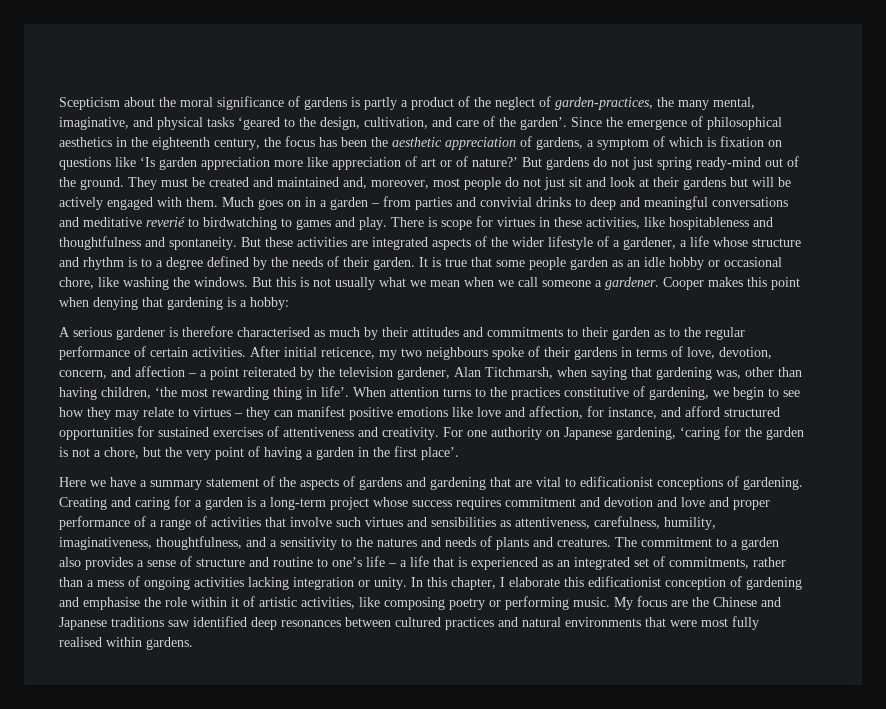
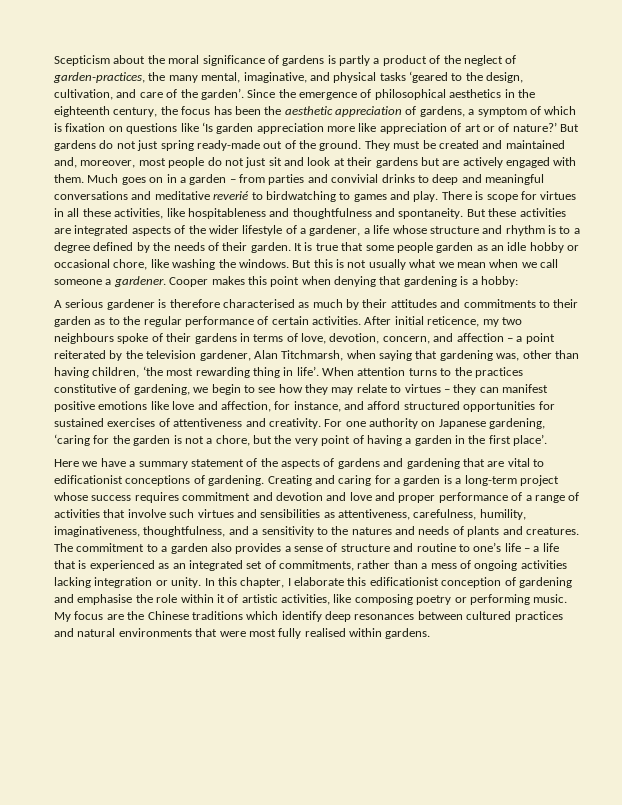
- But gardens do not just spring ready-mind out of the ground.
+ But gardens do not just spring ready-made out of the ground.
- They must be created and maintained and, moreover, most people do not just sit and look at their gardens but will be actively engaged with them.
+ They must be created and maintained and, moreover, most people do not just sit and look at their gardens but are actively engaged with them.
- There is scope for virtues in these activities, like hospitableness and thoughtfulness and spontaneity.
+ There is scope for virtues in all these activities, like hospitableness and thoughtfulness and spontaneity.
- My focus are the Chinese and Japanese traditions saw identified deep resonances between cultured practices and natural environments that were most fully realised within gardens.
+ My focus are the Chinese traditions which identify deep resonances between cultured practices and natural environments that were most fully realised within gardens.

